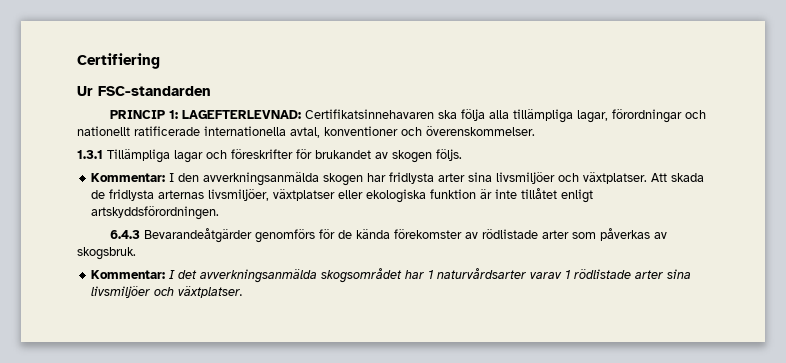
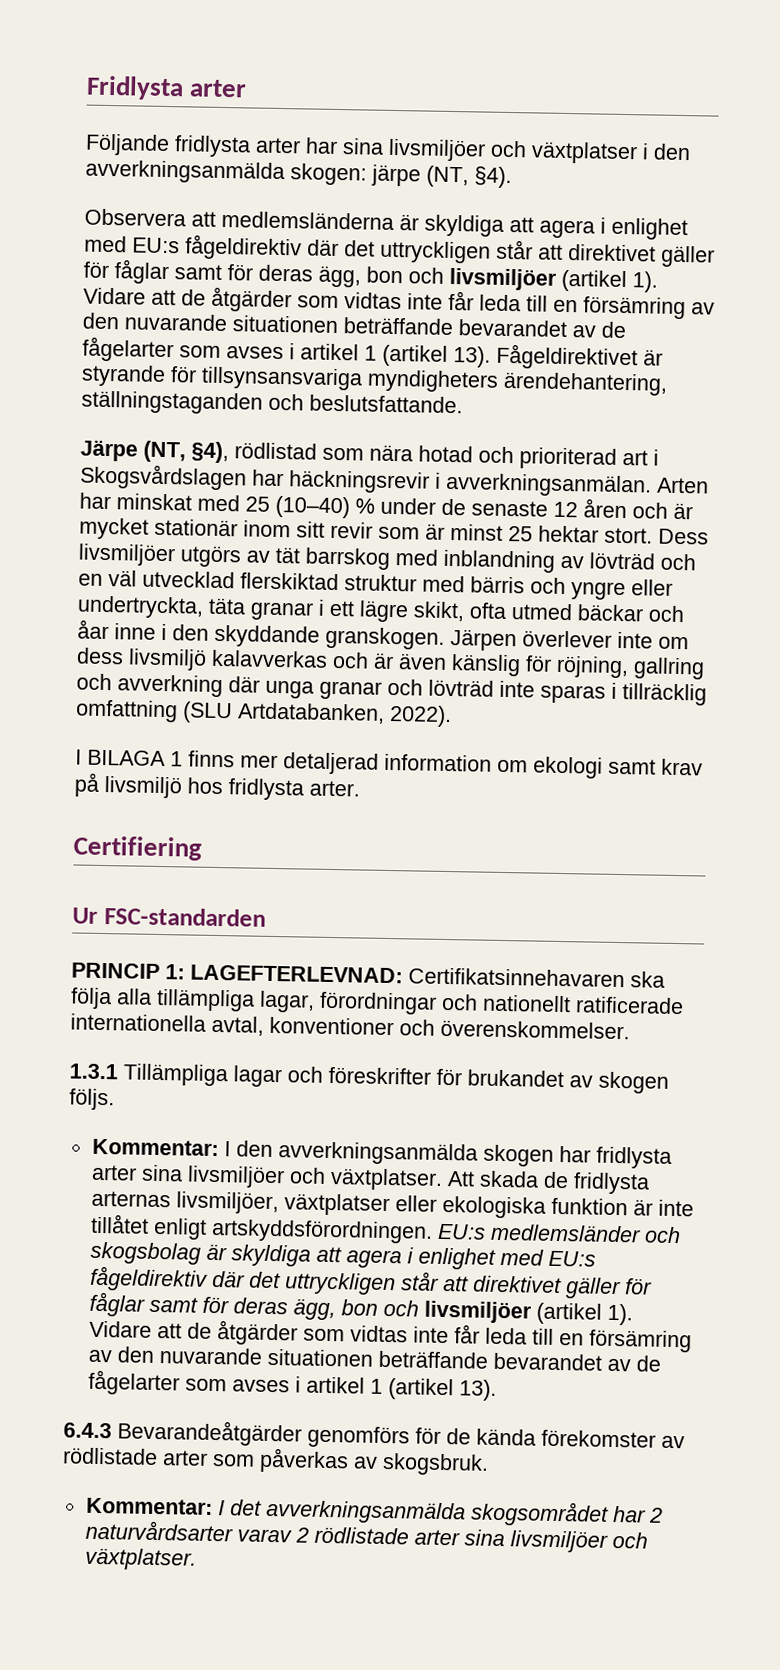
+ Fridlysta arter
+ Följande fridlysta arter har sina livsmiljöer och växtplatser i den avverkningsanmälda skogen: järpe (NT, §4).
+ Observera att medlemsländerna är skyldiga att agera i enlighet med EU:s fågeldirektiv där det uttryckligen står att direktivet gäller för fåglar samt för deras ägg, bon och livsmiljöer (artikel 1). Vidare att de åtgärder som vidtas inte får leda till en försämring av den nuvarande situationen beträffande bevarandet av de fågelarter som avses i artikel 1 (artikel 13). Fågeldirektivet är styrande för tillsynsansvariga myndigheters ärendehantering, ställningstaganden och beslutsfattande.
+ Järpe (NT, §4), rödlistad som nära hotad och prioriterad art i Skogsvårdslagen har häckningsrevir i avverkningsanmälan. Arten har minskat med 25 (10–40) % under de senaste 12 åren och är mycket stationär inom sitt revir som är minst 25 hektar stort. Dess livsmiljöer utgörs av tät barrskog med inblandning av lövträd och en väl utvecklad flerskiktad struktur med bärris och yngre eller undertryckta, täta granar i ett lägre skikt, ofta utmed bäckar och åar inne i den skyddande granskogen. Järpen överlever inte om dess livsmiljö kalavverkas och är även känslig för röjning, gallring och avverkning där unga granar och lövträd inte sparas i tillräcklig omfattning (SLU Artdatabanken, 2022).
+ I BILAGA 1 finns mer detaljerad information om ekologi samt krav på livsmiljö hos fridlysta arter.
+ EU:s medlemsländer och skogsbolag är skyldiga att agera i enlighet med EU:s fågeldirektiv där det uttryckligen står att direktivet gäller för fåglar samt för deras ägg, bon och livsmiljöer (artikel 1). Vidare att de åtgärder som vidtas inte får leda till en försämring av den nuvarande situationen beträffande bevarandet av de fågelarter som avses i artikel 1 (artikel 13).
- Kommentar: I det avverkningsanmälda skogsområdet har 1 naturvårdsarter varav 1 rödlistade arter sina livsmiljöer och växtplatser.
+ Kommentar: I det avverkningsanmälda skogsområdet har 2 naturvårdsarter varav 2 rödlistade arter sina livsmiljöer och växtplatser.

